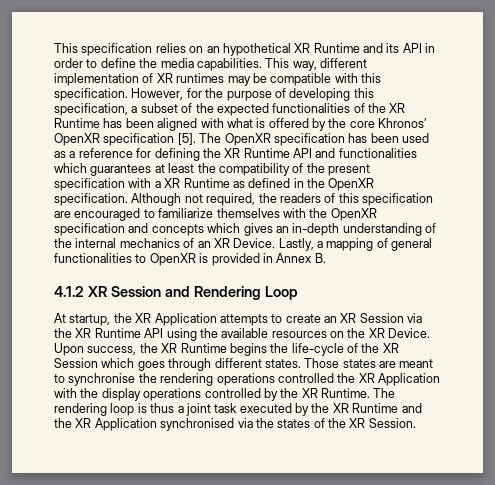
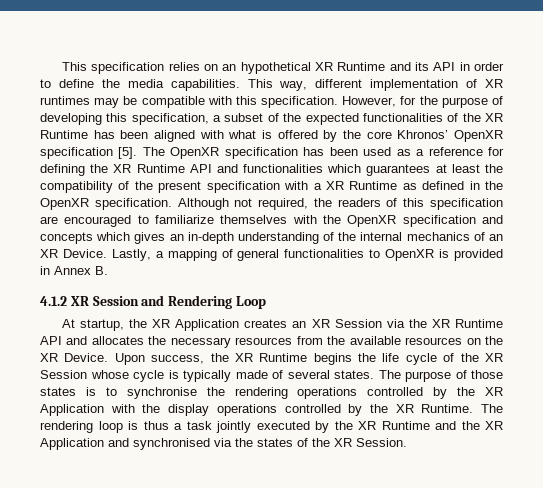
- At startup, the XR Application attempts to create an XR Session via the XR Runtime API using the available resources on the XR Device.
+ At startup, the XR Application creates an XR Session via the XR Runtime API and allocates the necessary resources from the available resources on the XR Device.
- Upon success, the XR Runtime begins the life-cycle of the XR Session which goes through different states. Those states are meant to synchronise the rendering operations controlled the XR Application with the display operations controlled by the XR Runtime.
+ Upon success, the XR Runtime begins the life cycle of the XR Session whose cycle is typically made of several states. The purpose of those states is to synchronise the rendering operations controlled by the XR Application with the display operations controlled by the XR Runtime.
- The rendering loop is thus a joint task executed by the XR Runtime and the XR Application synchronised via the states of the XR Session.
+ The rendering loop is thus a task jointly executed by the XR Runtime and the XR Application and synchronised via the states of the XR Session.

